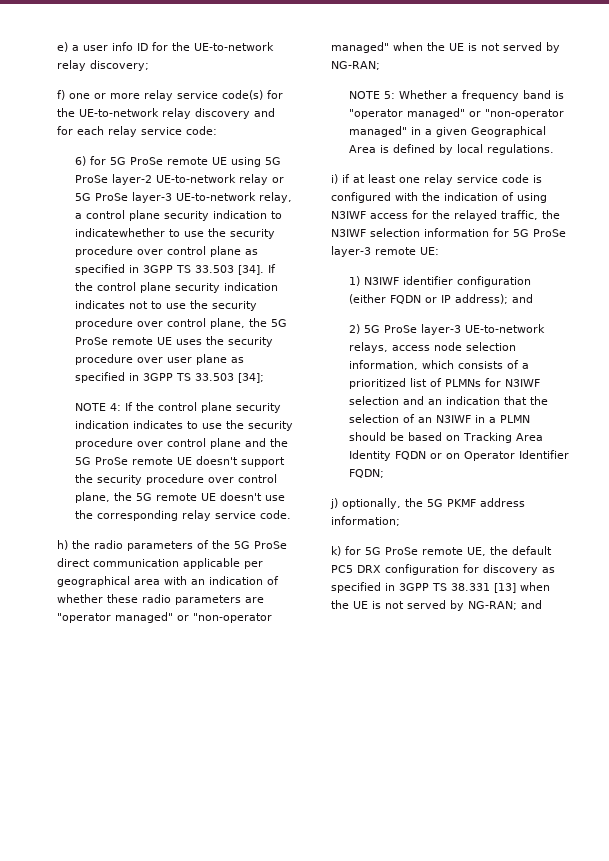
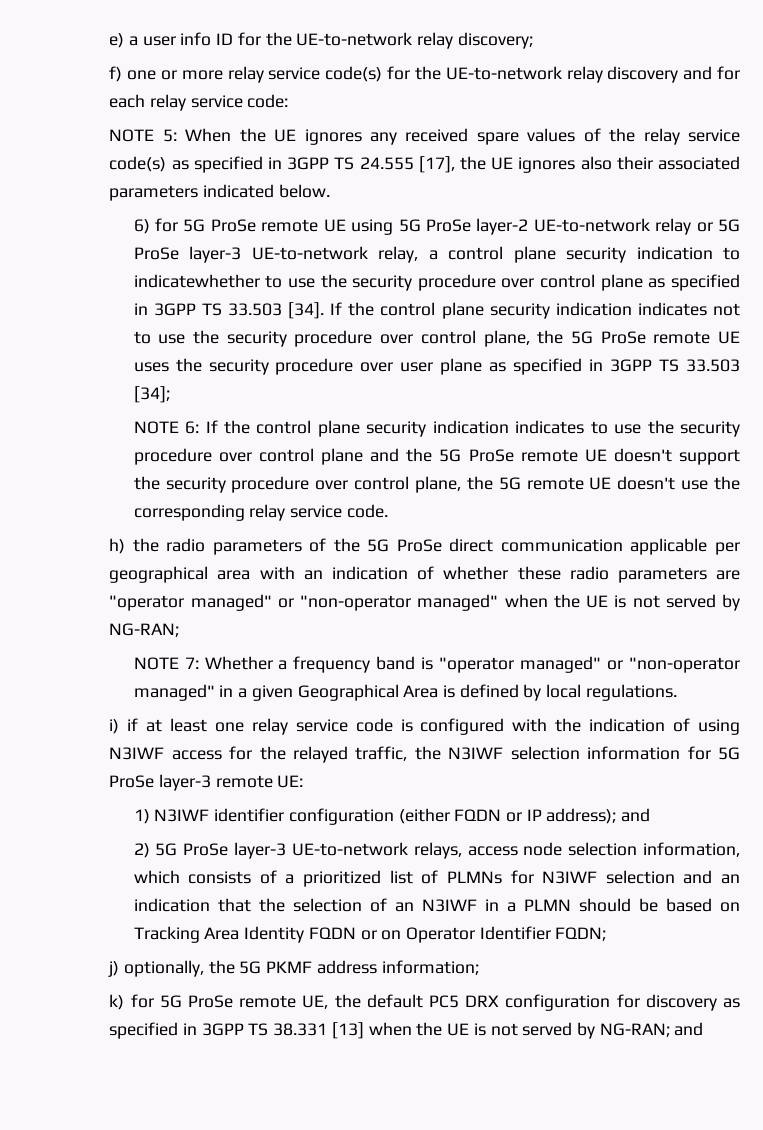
+ NOTE 5: When the UE ignores any received spare values of the relay service code(s) as specified in 3GPP TS 24.555 [17], the UE ignores also their associated parameters indicated below.
- NOTE 4: If the control plane security indication indicates to use the security procedure over control plane and the 5G ProSe remote UE doesn't support the security procedure over control plane, the 5G remote UE doesn't use the corresponding relay service code.
+ NOTE 6: If the control plane security indication indicates to use the security procedure over control plane and the 5G ProSe remote UE doesn't support the security procedure over control plane, the 5G remote UE doesn't use the corresponding relay service code.
- NOTE 5: Whether a frequency band is "operator managed" or "non-operator managed" in a given Geographical Area is defined by local regulations.
+ NOTE 7: Whether a frequency band is "operator managed" or "non-operator managed" in a given Geographical Area is defined by local regulations.

